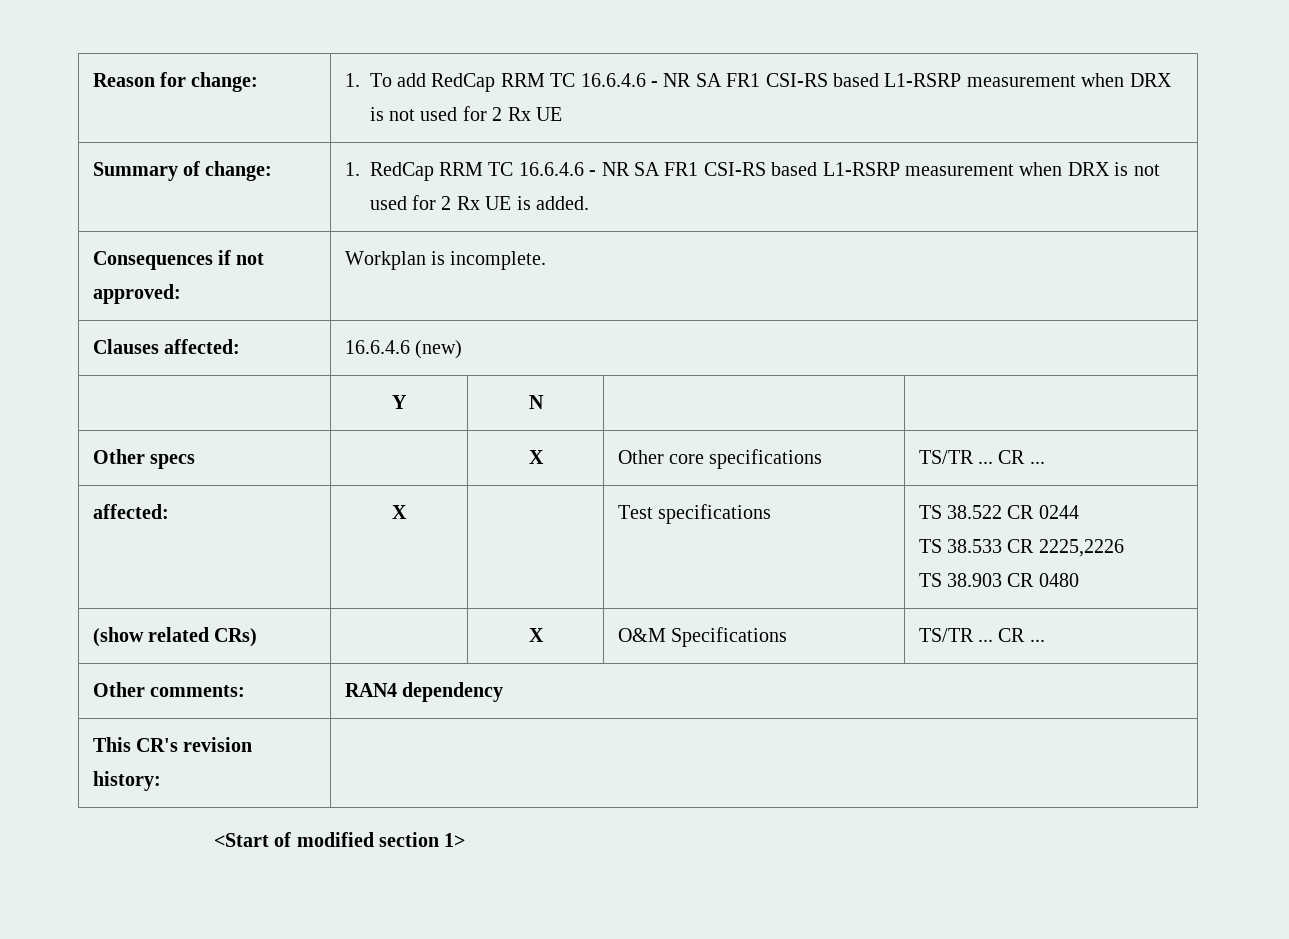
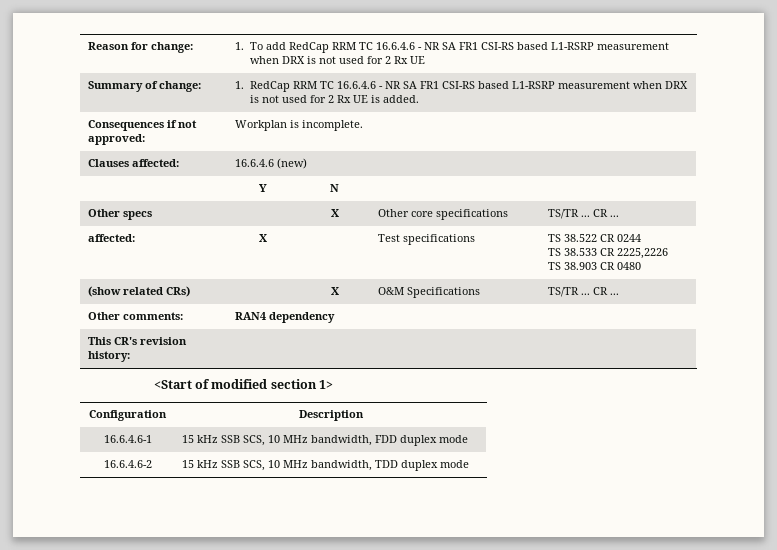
+ Configuration | Description
+ 16.6.4.6-1 | 15 kHz SSB SCS, 10 MHz bandwidth, FDD duplex mode
+ 16.6.4.6-2 | 15 kHz SSB SCS, 10 MHz bandwidth, TDD duplex mode

